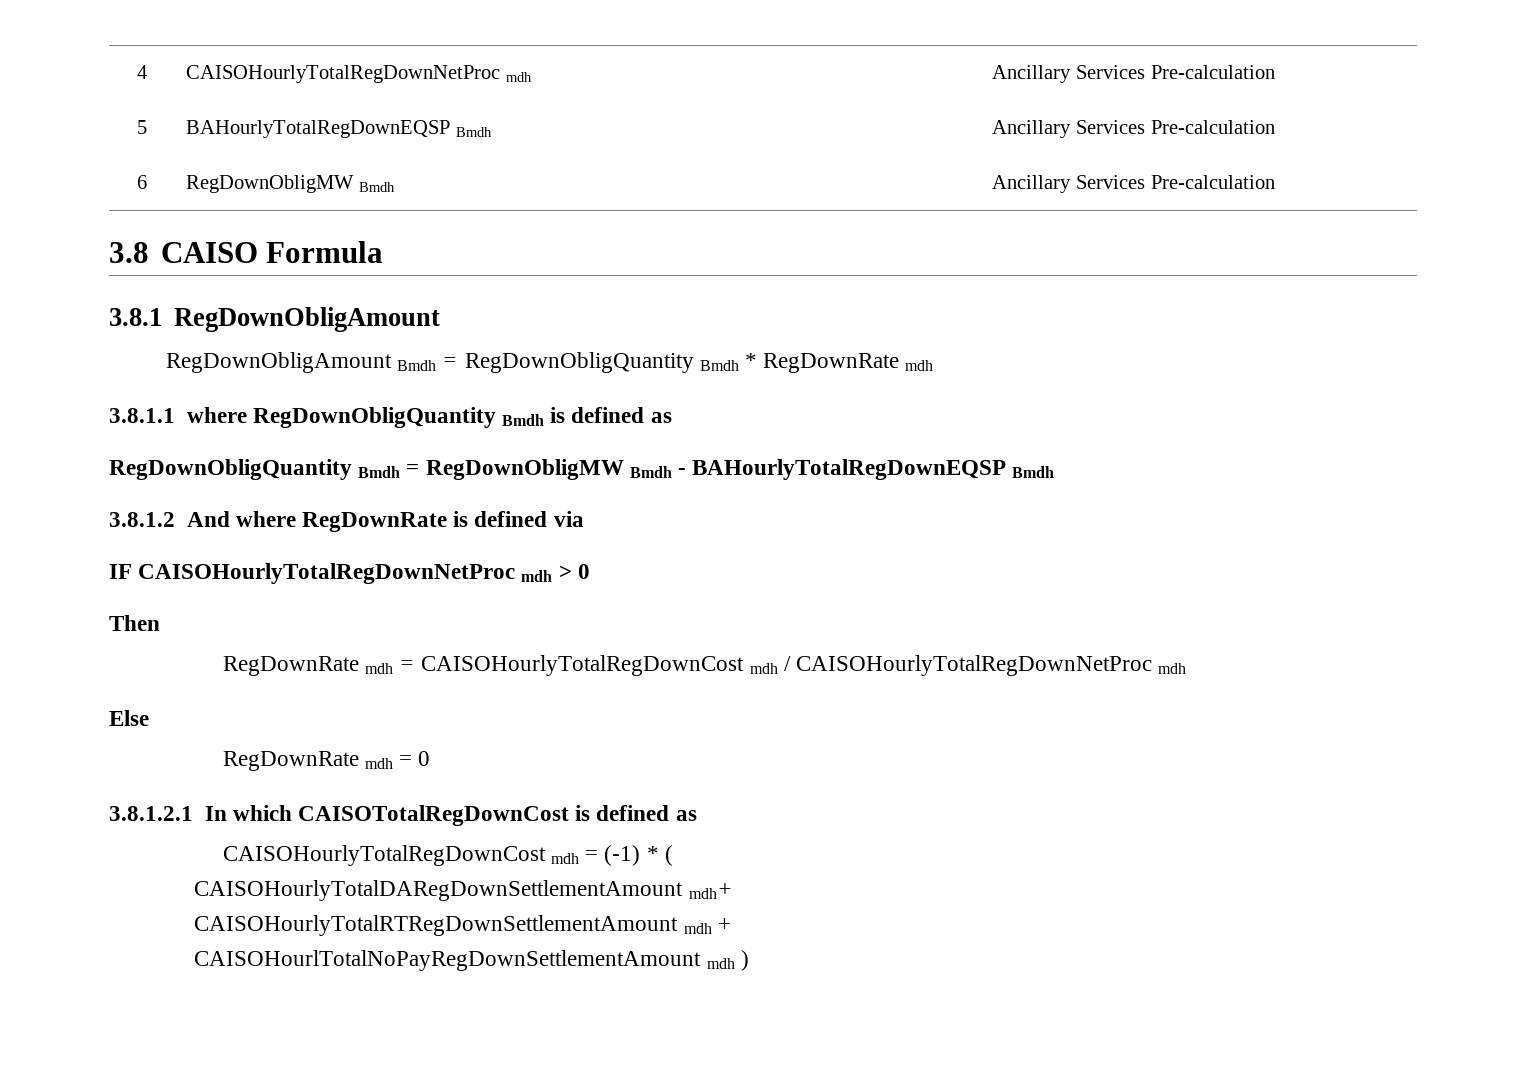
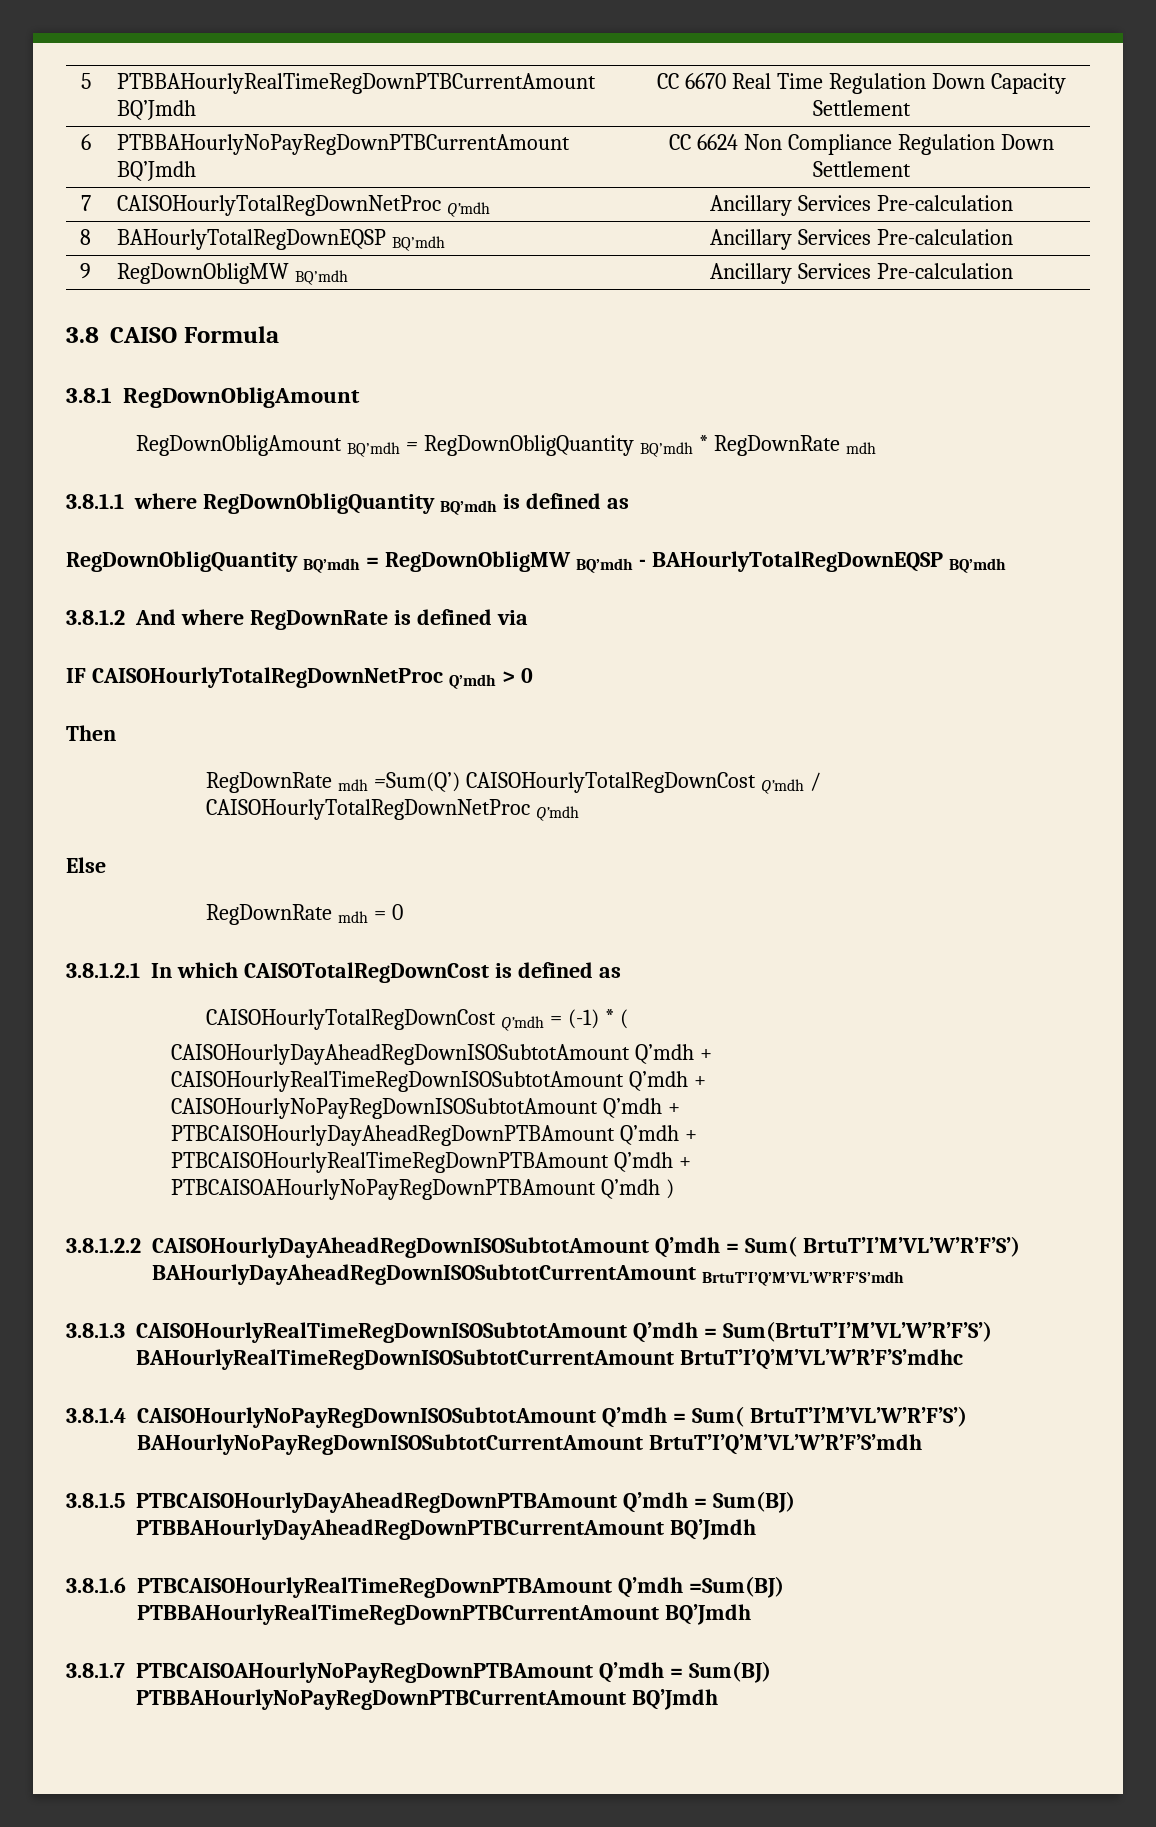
- 4 | CAISOHourlyTotalRegDownNetProc mdh | Ancillary Services Pre-calculation
- 5 | BAHourlyTotalRegDownEQSP Bmdh | Ancillary Services Pre-calculation
- 6 | RegDownObligMW Bmdh | Ancillary Services Pre-calculation
+ 5 | PTBBAHourlyRealTimeRegDownPTBCurrentAmount BQ’Jmdh | CC 6670 Real Time Regulation Down Capacity Settlement
+ 6 | PTBBAHourlyNoPayRegDownPTBCurrentAmount BQ’Jmdh | CC 6624 Non Compliance Regulation Down Settlement
+ 7 | CAISOHourlyTotalRegDownNetProc Q’mdh | Ancillary Services Pre-calculation
+ 8 | BAHourlyTotalRegDownEQSP BQ’mdh | Ancillary Services Pre-calculation
+ 9 | RegDownObligMW BQ’mdh | Ancillary Services Pre-calculation
- RegDownObligAmount Bmdh = RegDownObligQuantity Bmdh * RegDownRate mdh
+ RegDownObligAmount BQ’mdh = RegDownObligQuantity BQ’mdh * RegDownRate mdh
- 3.8.1.1 where RegDownObligQuantity Bmdh is defined as
+ 3.8.1.1 where RegDownObligQuantity BQ’mdh is defined as
- RegDownObligQuantity Bmdh = RegDownObligMW Bmdh - BAHourlyTotalRegDownEQSP Bmdh
+ RegDownObligQuantity BQ’mdh = RegDownObligMW BQ’mdh - BAHourlyTotalRegDownEQSP BQ’mdh
- IF CAISOHourlyTotalRegDownNetProc mdh > 0
+ IF CAISOHourlyTotalRegDownNetProc Q’mdh > 0
- RegDownRate mdh = CAISOHourlyTotalRegDownCost mdh / CAISOHourlyTotalRegDownNetProc mdh
+ RegDownRate mdh =Sum(Q’) CAISOHourlyTotalRegDownCost Q’mdh / CAISOHourlyTotalRegDownNetProc Q’mdh
- CAISOHourlyTotalRegDownCost mdh = (-1) * (
+ CAISOHourlyTotalRegDownCost Q’mdh = (-1) * (
- CAISOHourlyTotalDARegDownSettlementAmount mdh+
- CAISOHourlyTotalRTRegDownSettlementAmount mdh +
- CAISOHourlTotalNoPayRegDownSettlementAmount mdh )
+ CAISOHourlyDayAheadRegDownISOSubtotAmount Q’mdh + CAISOHourlyRealTimeRegDownISOSubtotAmount Q’mdh + CAISOHourlyNoPayRegDownISOSubtotAmount Q’mdh + PTBCAISOHourlyDayAheadRegDownPTBAmount Q’mdh + PTBCAISOHourlyRealTimeRegDownPTBAmount Q’mdh + PTBCAISOAHourlyNoPayRegDownPTBAmount Q’mdh )
+ 3.8.1.2.2 CAISOHourlyDayAheadRegDownISOSubtotAmount Q’mdh = Sum( BrtuT’I’M’VL’W’R’F’S’) BAHourlyDayAheadRegDownISOSubtotCurrentAmount BrtuT’I’Q’M’VL’W’R’F’S’mdh
+ 3.8.1.3 CAISOHourlyRealTimeRegDownISOSubtotAmount Q’mdh = Sum(BrtuT’I’M’VL’W’R’F’S’) BAHourlyRealTimeRegDownISOSubtotCurrentAmount BrtuT’I’Q’M’VL’W’R’F’S’mdhc
+ 3.8.1.4 CAISOHourlyNoPayRegDownISOSubtotAmount Q’mdh = Sum( BrtuT’I’M’VL’W’R’F’S’) BAHourlyNoPayRegDownISOSubtotCurrentAmount BrtuT’I’Q’M’VL’W’R’F’S’mdh
+ 3.8.1.5 PTBCAISOHourlyDayAheadRegDownPTBAmount Q’mdh = Sum(BJ) PTBBAHourlyDayAheadRegDownPTBCurrentAmount BQ’Jmdh
+ 3.8.1.6 PTBCAISOHourlyRealTimeRegDownPTBAmount Q’mdh =Sum(BJ) PTBBAHourlyRealTimeRegDownPTBCurrentAmount BQ’Jmdh
+ 3.8.1.7 PTBCAISOAHourlyNoPayRegDownPTBAmount Q’mdh = Sum(BJ) PTBBAHourlyNoPayRegDownPTBCurrentAmount BQ’Jmdh

